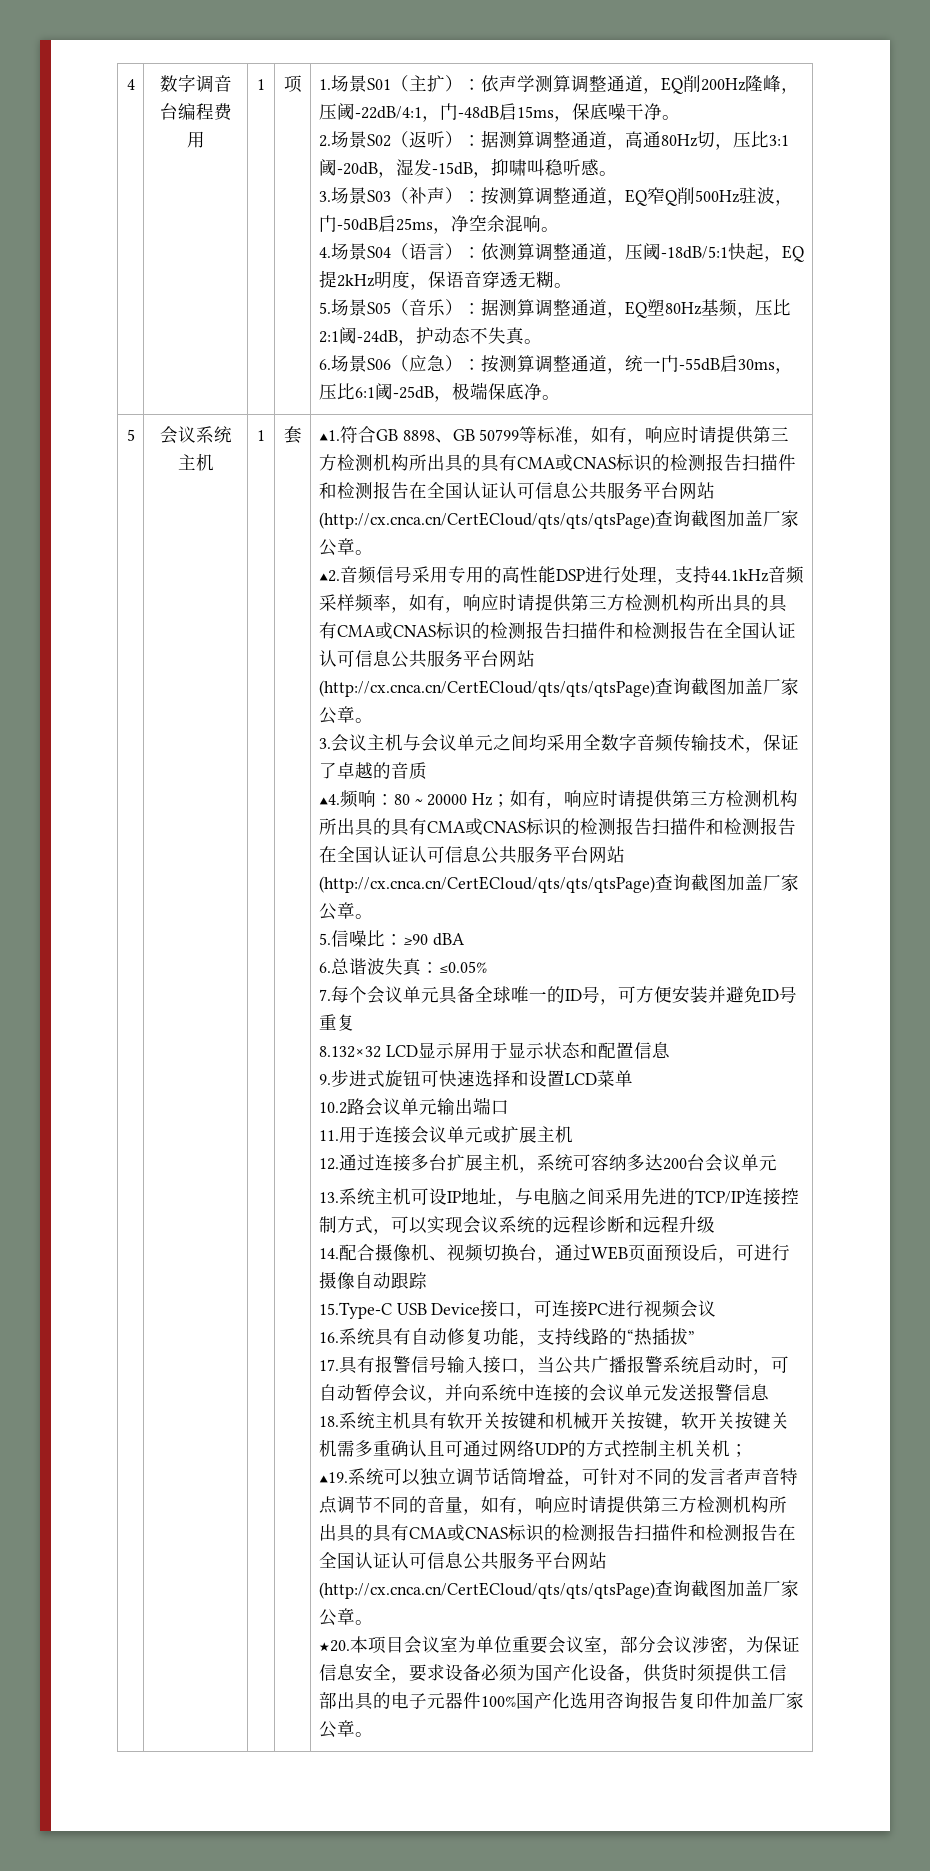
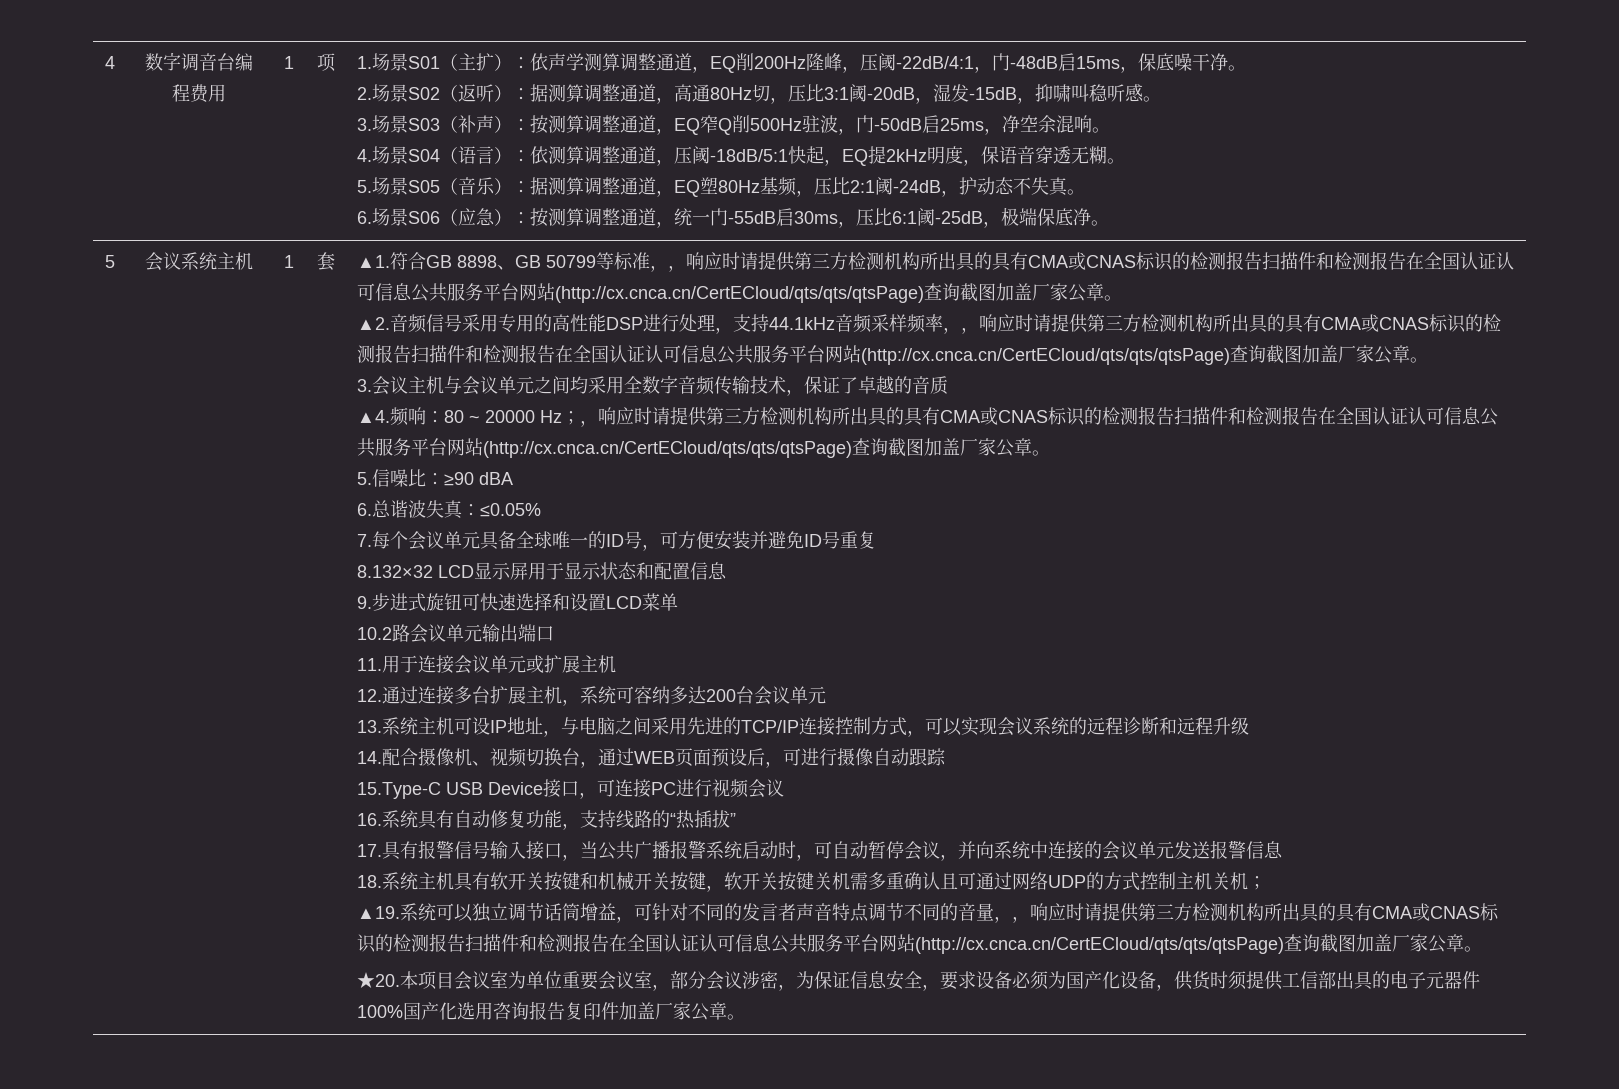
- 符合GB 8898、GB 50799等标准，如有，响应时请提供第三方检测机构所出具的具有CMA或CNAS标识的检测报告扫描件和检测报告在全国认证认可信息公共服务平台网站(http://cx.cnca.cn/CertECloud/qts/qts/qtsPage)查询截图加盖厂家公章。
+ 符合GB 8898、GB 50799等标准，，响应时请提供第三方检测机构所出具的具有CMA或CNAS标识的检测报告扫描件和检测报告在全国认证认可信息公共服务平台网站(http://cx.cnca.cn/CertECloud/qts/qts/qtsPage)查询截图加盖厂家公章。
- 音频信号采用专用的高性能DSP进行处理，支持44.1kHz音频采样频率，如有，响应时请提供第三方检测机构所出具的具有CMA或CNAS标识的检测报告扫描件和检测报告在全国认证认可信息公共服务平台网站(http://cx.cnca.cn/CertECloud/qts/qts/qtsPage)查询截图加盖厂家公章。
+ 音频信号采用专用的高性能DSP进行处理，支持44.1kHz音频采样频率，，响应时请提供第三方检测机构所出具的具有CMA或CNAS标识的检测报告扫描件和检测报告在全国认证认可信息公共服务平台网站(http://cx.cnca.cn/CertECloud/qts/qts/qtsPage)查询截图加盖厂家公章。
- 频响：80 ~ 20000 Hz；如有，响应时请提供第三方检测机构所出具的具有CMA或CNAS标识的检测报告扫描件和检测报告在全国认证认可信息公共服务平台网站(http://cx.cnca.cn/CertECloud/qts/qts/qtsPage)查询截图加盖厂家公章。
+ 频响：80 ~ 20000 Hz；，响应时请提供第三方检测机构所出具的具有CMA或CNAS标识的检测报告扫描件和检测报告在全国认证认可信息公共服务平台网站(http://cx.cnca.cn/CertECloud/qts/qts/qtsPage)查询截图加盖厂家公章。
- 系统可以独立调节话筒增益，可针对不同的发言者声音特点调节不同的音量，如有，响应时请提供第三方检测机构所出具的具有CMA或CNAS标识的检测报告扫描件和检测报告在全国认证认可信息公共服务平台网站(http://cx.cnca.cn/CertECloud/qts/qts/qtsPage)查询截图加盖厂家公章。
+ 系统可以独立调节话筒增益，可针对不同的发言者声音特点调节不同的音量，，响应时请提供第三方检测机构所出具的具有CMA或CNAS标识的检测报告扫描件和检测报告在全国认证认可信息公共服务平台网站(http://cx.cnca.cn/CertECloud/qts/qts/qtsPage)查询截图加盖厂家公章。

